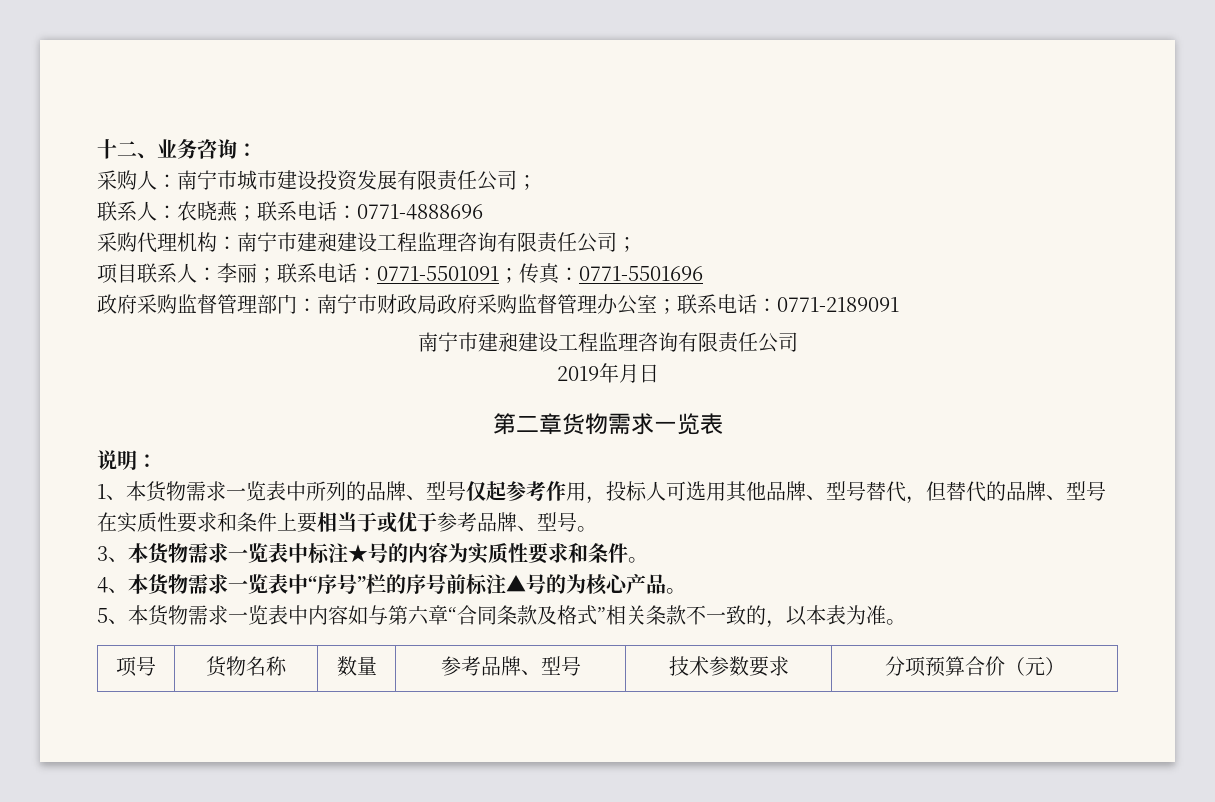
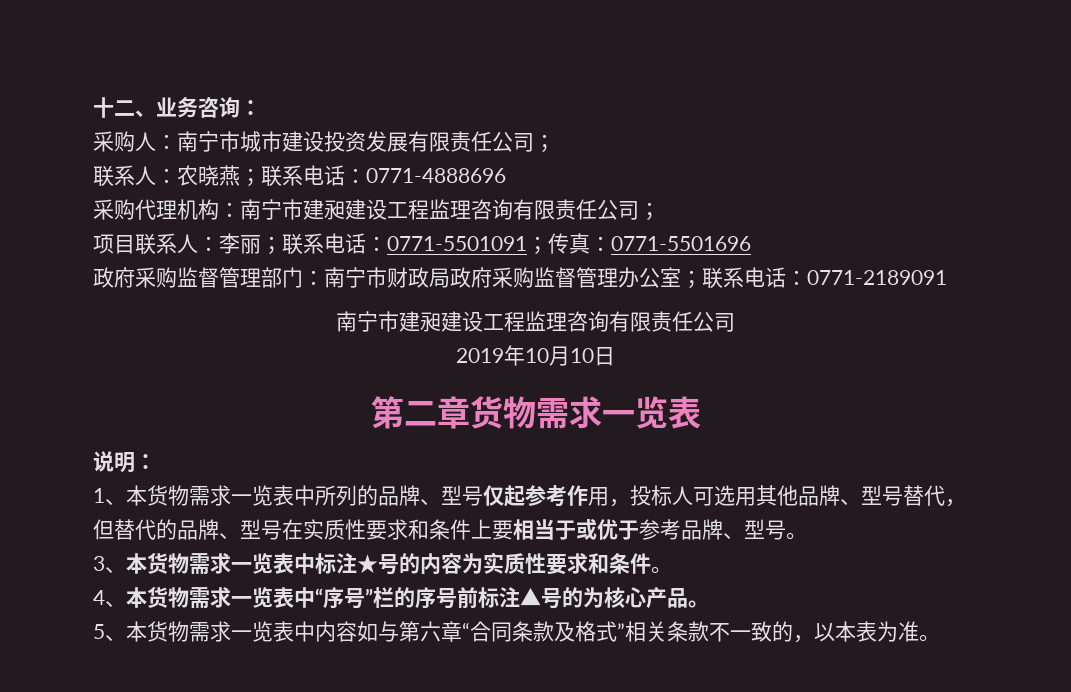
- 2019年月日
+ 2019年10月10日
- 项号 | 货物名称 | 数量 | 参考品牌、型号 | 技术参数要求 | 分项预算合价（元）

